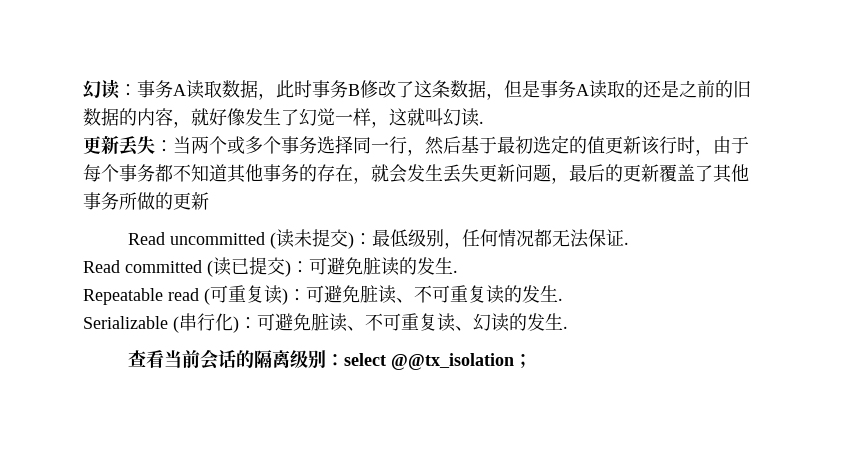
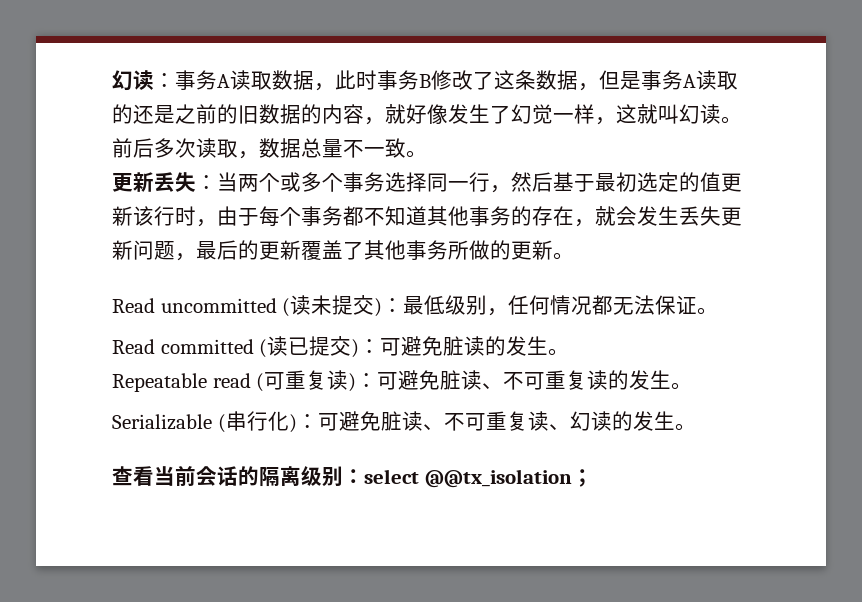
- 幻读：事务A读取数据，此时事务B修改了这条数据，但是事务A读取的还是之前的旧数据的内容，就好像发生了幻觉一样，这就叫幻读.
+ 幻读：事务A读取数据，此时事务B修改了这条数据，但是事务A读取的还是之前的旧数据的内容，就好像发生了幻觉一样，这就叫幻读。前后多次读取，数据总量不一致。
- 更新丢失：当两个或多个事务选择同一行，然后基于最初选定的值更新该行时，由于每个事务都不知道其他事务的存在，就会发生丢失更新问题，最后的更新覆盖了其他事务所做的更新
+ 更新丢失：当两个或多个事务选择同一行，然后基于最初选定的值更新该行时，由于每个事务都不知道其他事务的存在，就会发生丢失更新问题，最后的更新覆盖了其他事务所做的更新。
- Read uncommitted (读未提交)：最低级别，任何情况都无法保证.
+ Read uncommitted (读未提交)：最低级别，任何情况都无法保证。
- Read committed (读已提交)：可避免脏读的发生.
+ Read committed (读已提交)：可避免脏读的发生。
- Repeatable read (可重复读)：可避免脏读、不可重复读的发生.
+ Repeatable read (可重复读)：可避免脏读、不可重复读的发生。
- Serializable (串行化)：可避免脏读、不可重复读、幻读的发生.
+ Serializable (串行化)：可避免脏读、不可重复读、幻读的发生。

